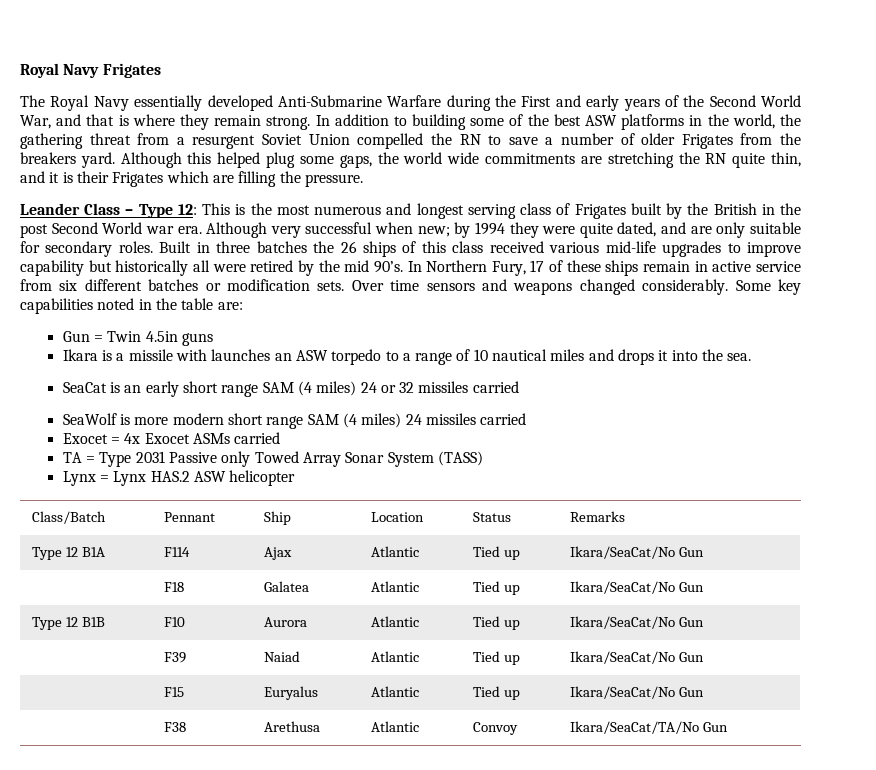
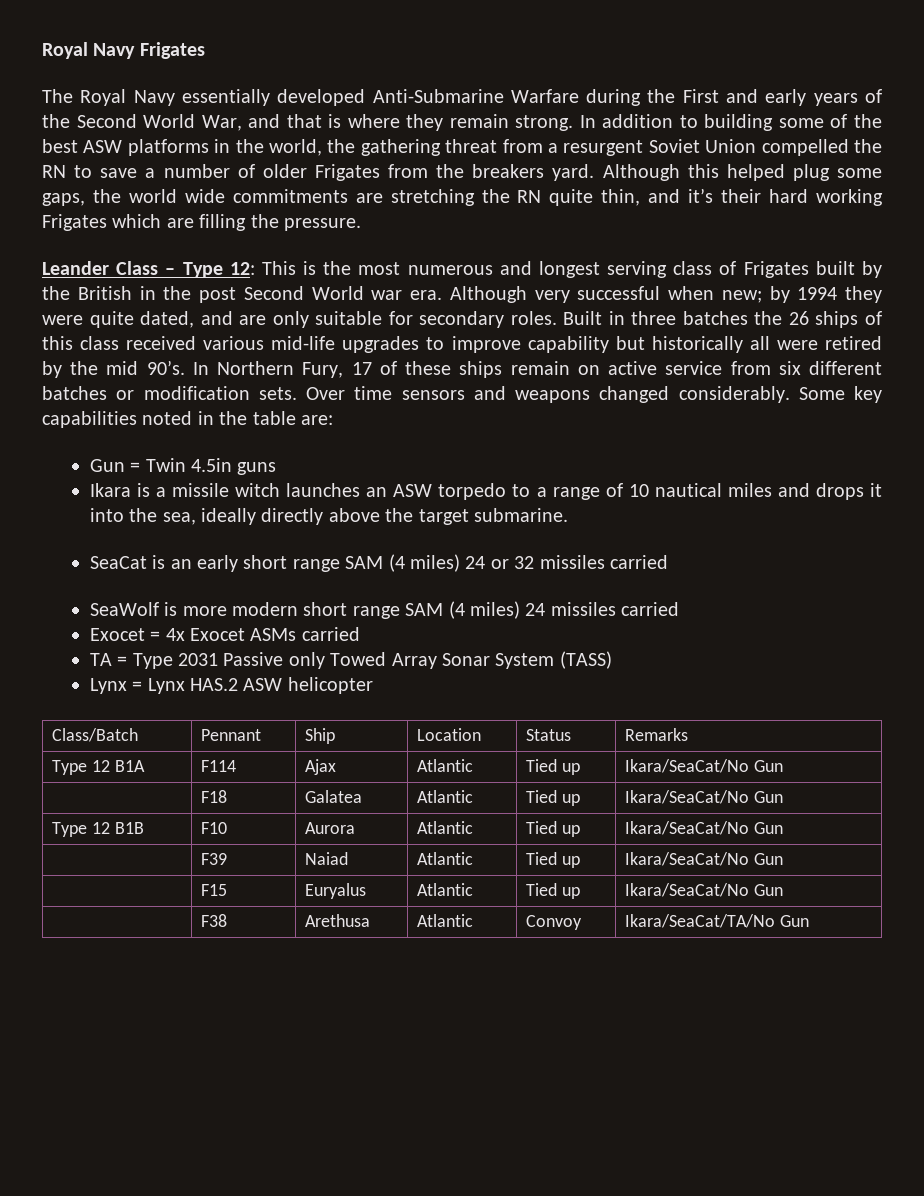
- Although this helped plug some gaps, the world wide commitments are stretching the RN quite thin, and it is their Frigates which are filling the pressure.
+ Although this helped plug some gaps, the world wide commitments are stretching the RN quite thin, and it’s their hard working Frigates which are filling the pressure.
- In Northern Fury, 17 of these ships remain in active service from six different batches or modification sets.
+ In Northern Fury, 17 of these ships remain on active service from six different batches or modification sets.
- Ikara is a missile with launches an ASW torpedo to a range of 10 nautical miles and drops it into the sea.
+ Ikara is a missile witch launches an ASW torpedo to a range of 10 nautical miles and drops it into the sea, ideally directly above the target submarine.

